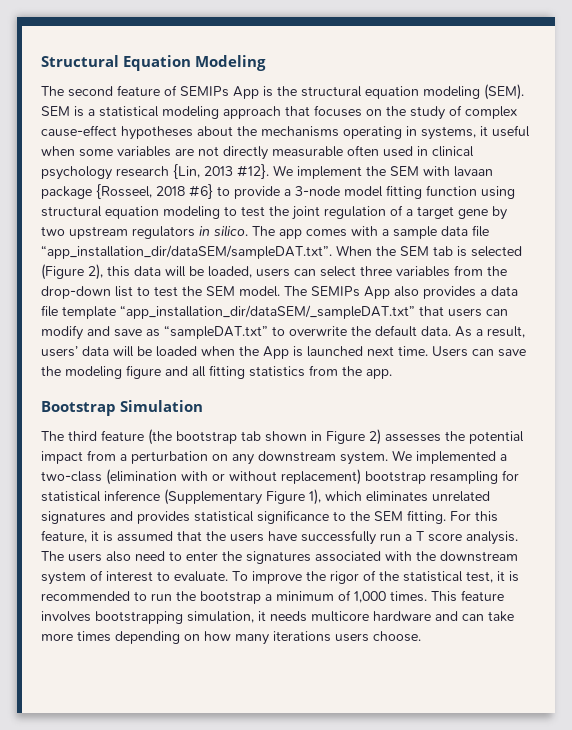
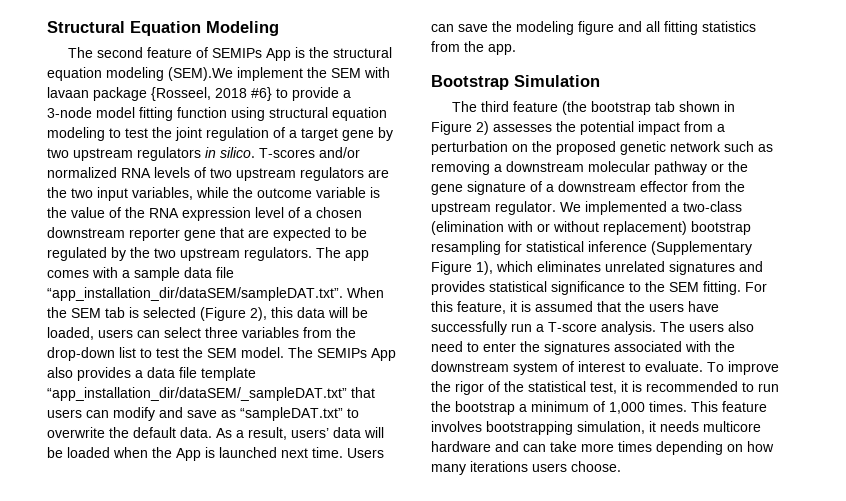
- The second feature of SEMIPs App is the structural equation modeling (SEM). SEM is a statistical modeling approach that focuses on the study of complex cause-effect hypotheses about the mechanisms operating in systems, it useful when some variables are not directly measurable often used in clinical psychology research {Lin, 2013 #12}. We implement the SEM with lavaan package {Rosseel, 2018 #6} to provide a 3-node model fitting function using structural equation modeling to test the joint regulation of a target gene by two upstream regulators in silico.
+ The second feature of SEMIPs App is the structural equation modeling (SEM).We implement the SEM with lavaan package {Rosseel, 2018 #6} to provide a 3-node model fitting function using structural equation modeling to test the joint regulation of a target gene by two upstream regulators in silico.
+ T-scores and/or normalized RNA levels of two upstream regulators are the two input variables, while the outcome variable is the value of the RNA expression level of a chosen downstream reporter gene that are expected to be regulated by the two upstream regulators.
- The third feature (the bootstrap tab shown in Figure 2) assesses the potential impact from a perturbation on any downstream system.
+ The third feature (the bootstrap tab shown in Figure 2) assesses the potential impact from a perturbation on the proposed genetic network such as removing a downstream molecular pathway or the gene signature of a downstream effector from the upstream regulator.
- For this feature, it is assumed that the users have successfully run a T score analysis.
+ For this feature, it is assumed that the users have successfully run a T-score analysis.

